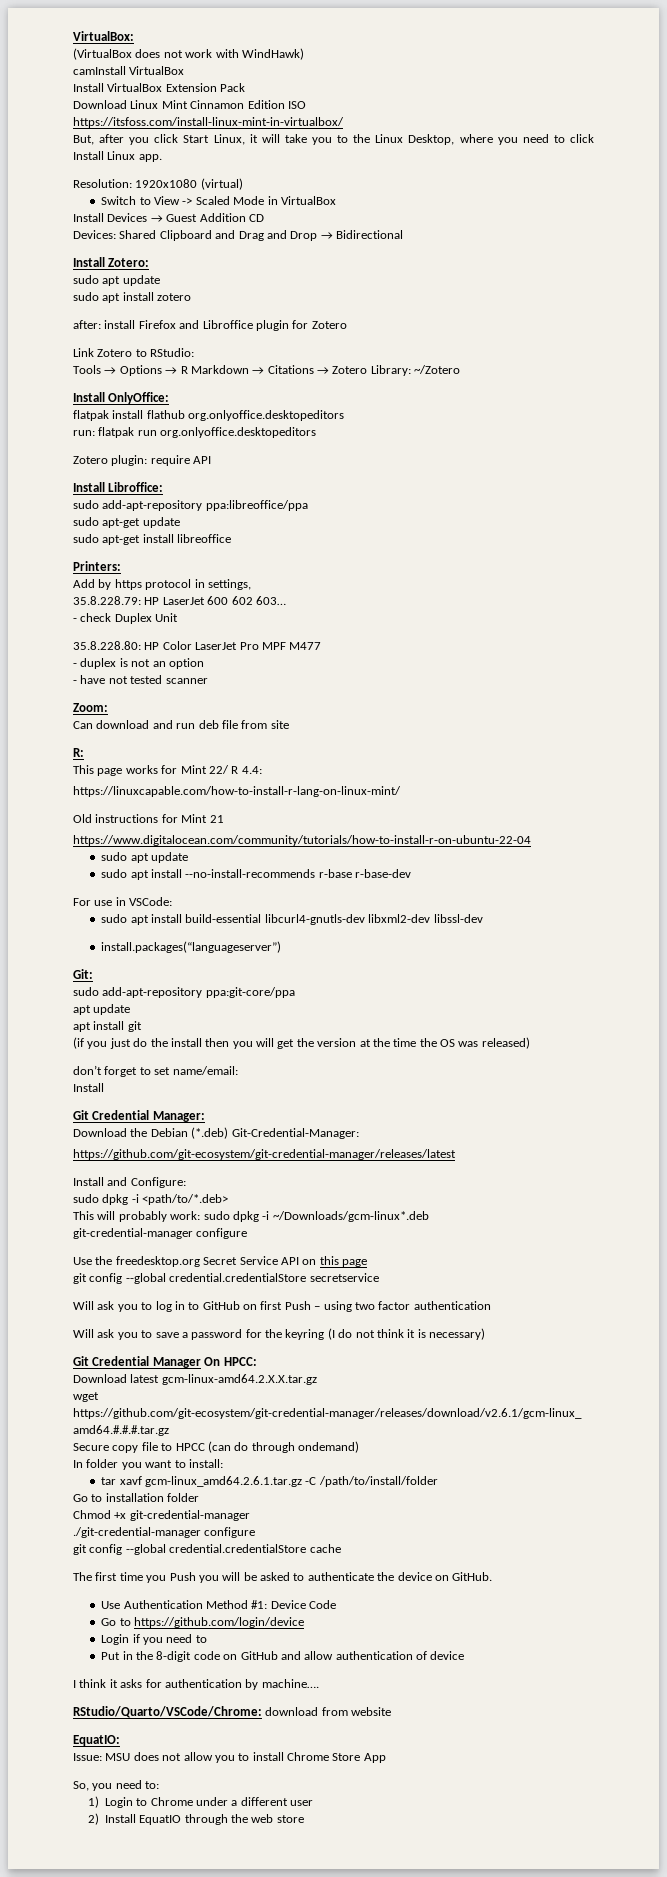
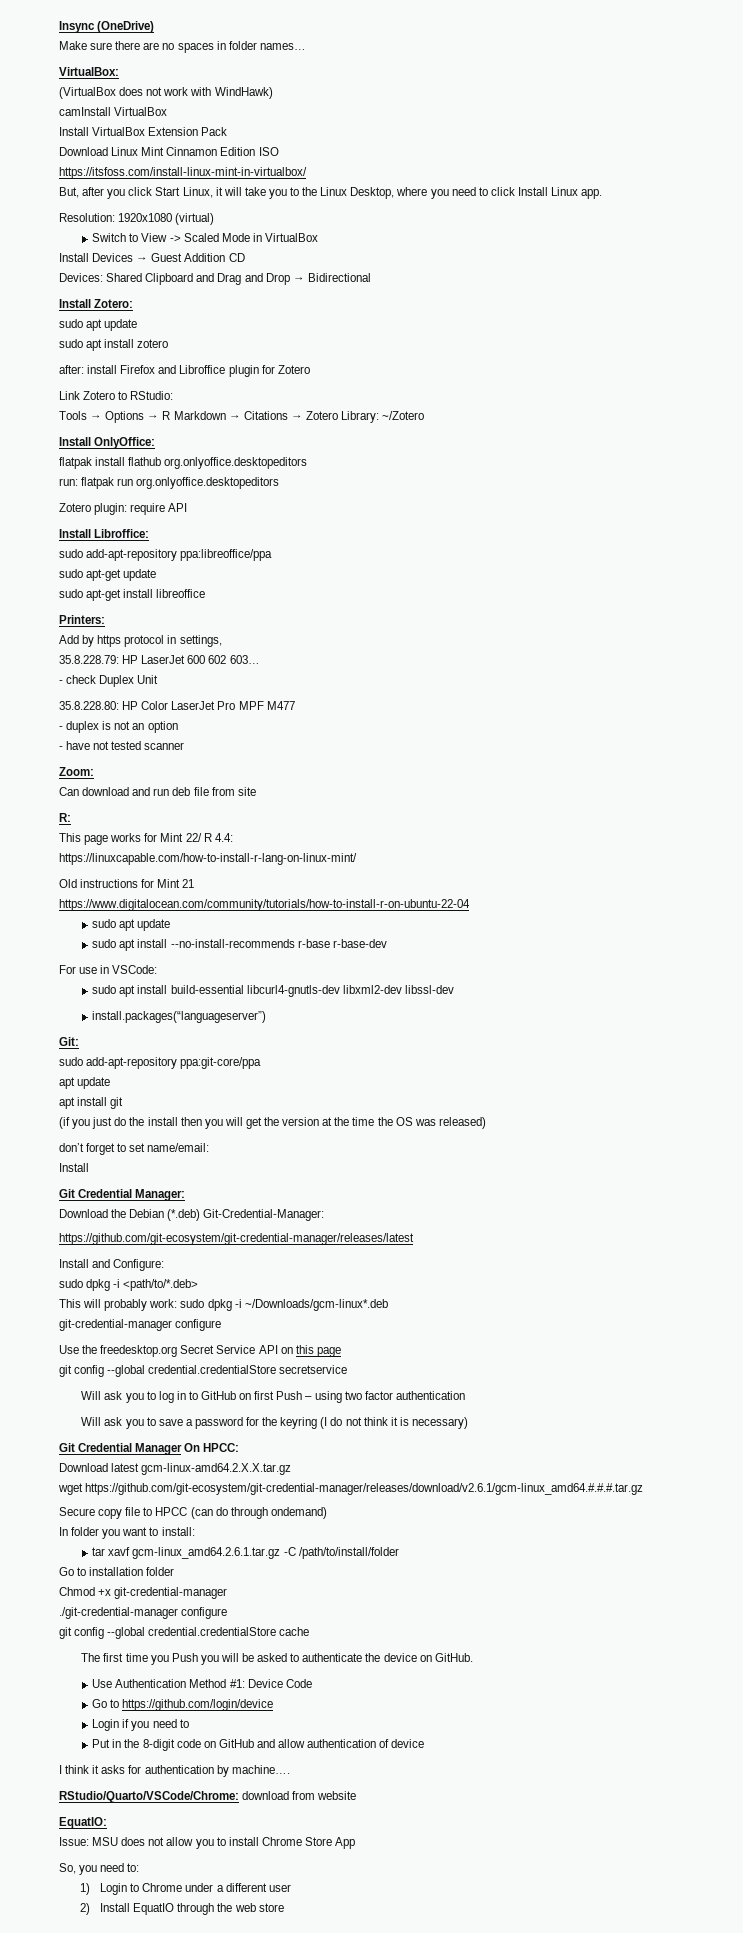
+ Insync (OneDrive)
+ Make sure there are no spaces in folder names…

